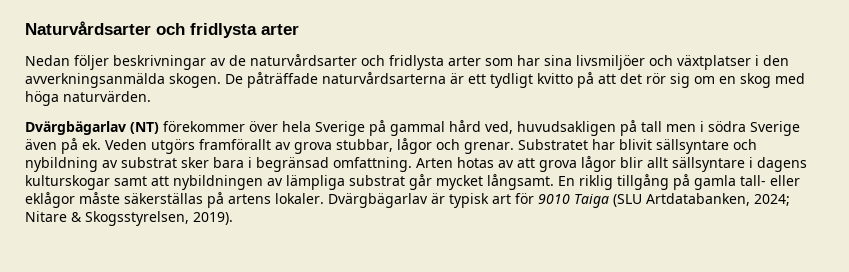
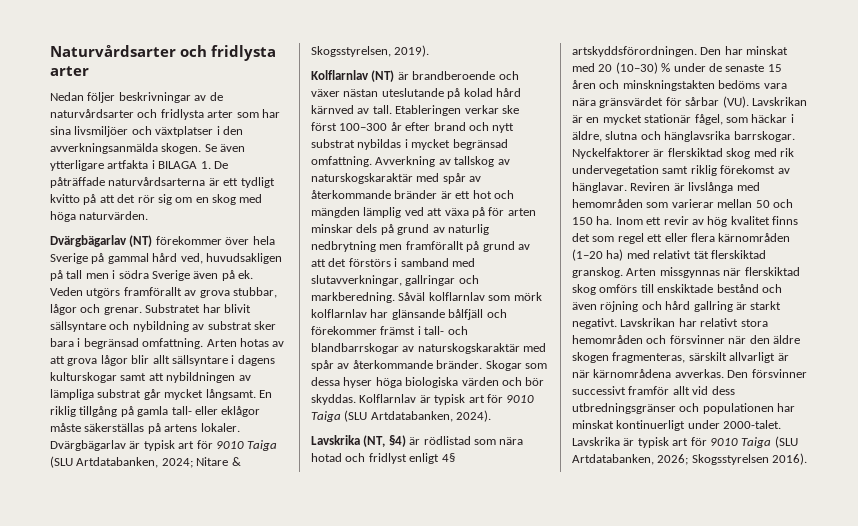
- De påträffade naturvårdsarterna är ett tydligt kvitto på att det rör sig om en skog med höga naturvärden.
+ Se även ytterligare artfakta i BILAGA 1. De påträffade naturvårdsarterna är ett tydligt kvitto på att det rör sig om en skog med höga naturvärden.
+ Kolflarnlav (NT) är brandberoende och växer nästan uteslutande på kolad hård kärnved av tall. Etableringen verkar ske först 100–300 år efter brand och nytt substrat nybildas i mycket begränsad omfattning. Avverkning av tallskog av naturskogskaraktär med spår av återkommande bränder är ett hot och mängden lämplig ved att växa på för arten minskar dels på grund av naturlig nedbrytning men framförallt på grund av att det förstörs i samband med slutavverkningar, gallringar och markberedning. Såväl kolflarnlav som mörk kolflarnlav har glänsande bålfjäll och förekommer främst i tall- och blandbarrskogar av naturskogskaraktär med spår av återkommande bränder. Skogar som dessa hyser höga biologiska värden och bör skyddas. Kolflarnlav är typisk art för 9010 Taiga (SLU Artdatabanken, 2024).
+ Lavskrika (NT, §4) är rödlistad som nära hotad och fridlyst enligt 4§ artskyddsförordningen. Den har minskat med 20 (10–30) % under de senaste 15 åren och minskningstakten bedöms vara nära gränsvärdet för sårbar (VU). Lavskrikan är en mycket stationär fågel, som häckar i äldre, slutna och hänglavsrika barrskogar. Nyckelfaktorer är flerskiktad skog med rik undervegetation samt riklig förekomst av hänglavar. Reviren är livslånga med hemområden som varierar mellan 50 och 150 ha. Inom ett revir av hög kvalitet finns det som regel ett eller flera kärnområden (1–20 ha) med relativt tät flerskiktad granskog. Arten missgynnas när flerskiktad skog omförs till enskiktade bestånd och även röjning och hård gallring är starkt negativt. Lavskrikan har relativt stora hemområden och försvinner när den äldre skogen fragmenteras, särskilt allvarligt är när kärnområdena avverkas. Den försvinner successivt framför allt vid dess utbredningsgränser och populationen har minskat kontinuerligt under 2000-talet. Lavskrika är typisk art för 9010 Taiga (SLU Artdatabanken, 2026; Skogsstyrelsen 2016).

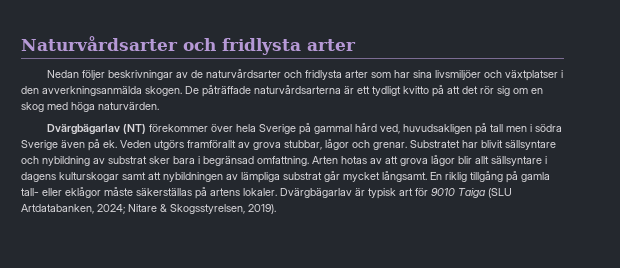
- Se även ytterligare artfakta i BILAGA 1. De påträffade naturvårdsarterna är ett tydligt kvitto på att det rör sig om en skog med höga naturvärden.
+ De påträffade naturvårdsarterna är ett tydligt kvitto på att det rör sig om en skog med höga naturvärden.
- Kolflarnlav (NT) är brandberoende och växer nästan uteslutande på kolad hård kärnved av tall. Etableringen verkar ske först 100–300 år efter brand och nytt substrat nybildas i mycket begränsad omfattning. Avverkning av tallskog av naturskogskaraktär med spår av återkommande bränder är ett hot och mängden lämplig ved att växa på för arten minskar dels på grund av naturlig nedbrytning men framförallt på grund av att det förstörs i samband med slutavverkningar, gallringar och markberedning. Såväl kolflarnlav som mörk kolflarnlav har glänsande bålfjäll och förekommer främst i tall- och blandbarrskogar av naturskogskaraktär med spår av återkommande bränder. Skogar som dessa hyser höga biologiska värden och bör skyddas. Kolflarnlav är typisk art för 9010 Taiga (SLU Artdatabanken, 2024).
- Lavskrika (NT, §4) är rödlistad som nära hotad och fridlyst enligt 4§ artskyddsförordningen. Den har minskat med 20 (10–30) % under de senaste 15 åren och minskningstakten bedöms vara nära gränsvärdet för sårbar (VU). Lavskrikan är en mycket stationär fågel, som häckar i äldre, slutna och hänglavsrika barrskogar. Nyckelfaktorer är flerskiktad skog med rik undervegetation samt riklig förekomst av hänglavar. Reviren är livslånga med hemområden som varierar mellan 50 och 150 ha. Inom ett revir av hög kvalitet finns det som regel ett eller flera kärnområden (1–20 ha) med relativt tät flerskiktad granskog. Arten missgynnas när flerskiktad skog omförs till enskiktade bestånd och även röjning och hård gallring är starkt negativt. Lavskrikan har relativt stora hemområden och försvinner när den äldre skogen fragmenteras, särskilt allvarligt är när kärnområdena avverkas. Den försvinner successivt framför allt vid dess utbredningsgränser och populationen har minskat kontinuerligt under 2000-talet. Lavskrika är typisk art för 9010 Taiga (SLU Artdatabanken, 2026; Skogsstyrelsen 2016).

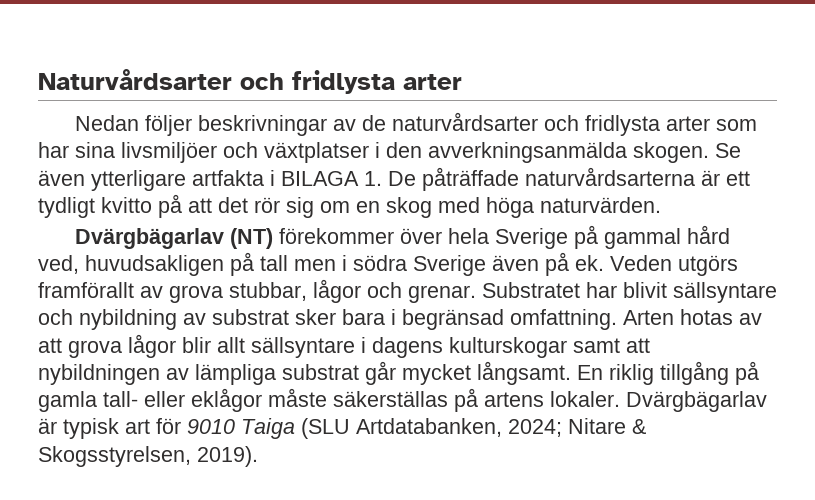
- De påträffade naturvårdsarterna är ett tydligt kvitto på att det rör sig om en skog med höga naturvärden.
+ Se även ytterligare artfakta i BILAGA 1. De påträffade naturvårdsarterna är ett tydligt kvitto på att det rör sig om en skog med höga naturvärden.

